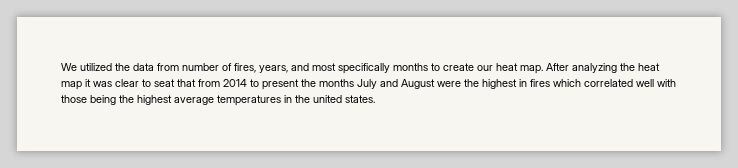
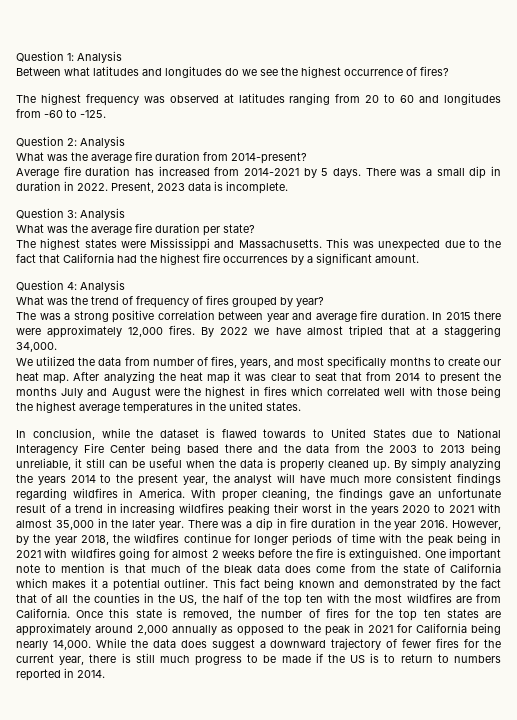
+ Question 1: Analysis
+ Between what latitudes and longitudes do we see the highest occurrence of fires?
+ The highest frequency was observed at latitudes ranging from 20 to 60 and longitudes from -60 to -125.
+ Question 2: Analysis
+ What was the average fire duration from 2014-present?
+ Average fire duration has increased from 2014-2021 by 5 days. There was a small dip in duration in 2022. Present, 2023 data is incomplete.
+ Question 3: Analysis
+ What was the average fire duration per state?
+ The highest states were Mississippi and Massachusetts. This was unexpected due to the fact that California had the highest fire occurrences by a significant amount.
+ Question 4: Analysis
+ What was the trend of frequency of fires grouped by year?
+ The was a strong positive correlation between year and average fire duration. In 2015 there were approximately 12,000 fires. By 2022 we have almost tripled that at a staggering 34,000.
+ In conclusion, while the dataset is flawed towards to United States due to National Interagency Fire Center being based there and the data from the 2003 to 2013 being unreliable, it still can be useful when the data is properly cleaned up. By simply analyzing the years 2014 to the present year, the analyst will have much more consistent findings regarding wildfires in America. With proper cleaning, the findings gave an unfortunate result of a trend in increasing wildfires peaking their worst in the years 2020 to 2021 with almost 35,000 in the later year. There was a dip in fire duration in the year 2016. However, by the year 2018, the wildfires continue for longer periods of time with the peak being in 2021 with wildfires going for almost 2 weeks before the fire is extinguished. One important note to mention is that much of the bleak data does come from the state of California which makes it a potential outliner. This fact being known and demonstrated by the fact that of all the counties in the US, the half of the top ten with the most wildfires are from California. Once this state is removed, the number of fires for the top ten states are approximately around 2,000 annually as opposed to the peak in 2021 for California being nearly 14,000. While the data does suggest a downward trajectory of fewer fires for the current year, there is still much progress to be made if the US is to return to numbers reported in 2014.

